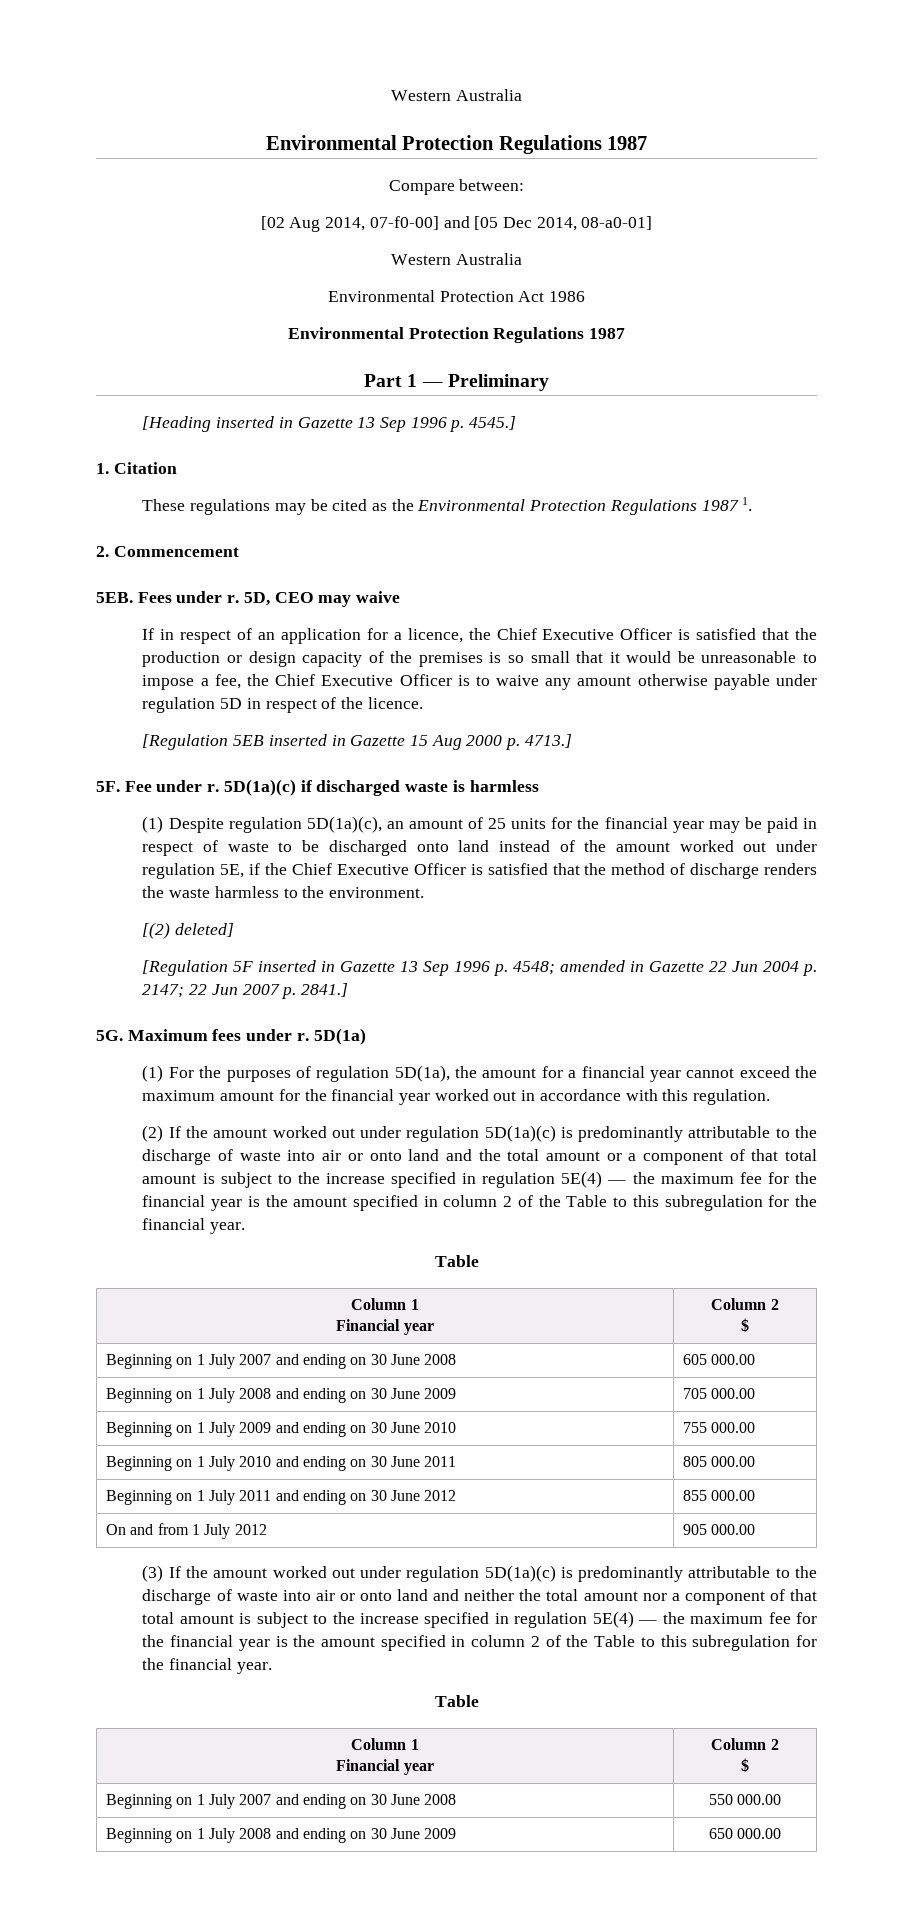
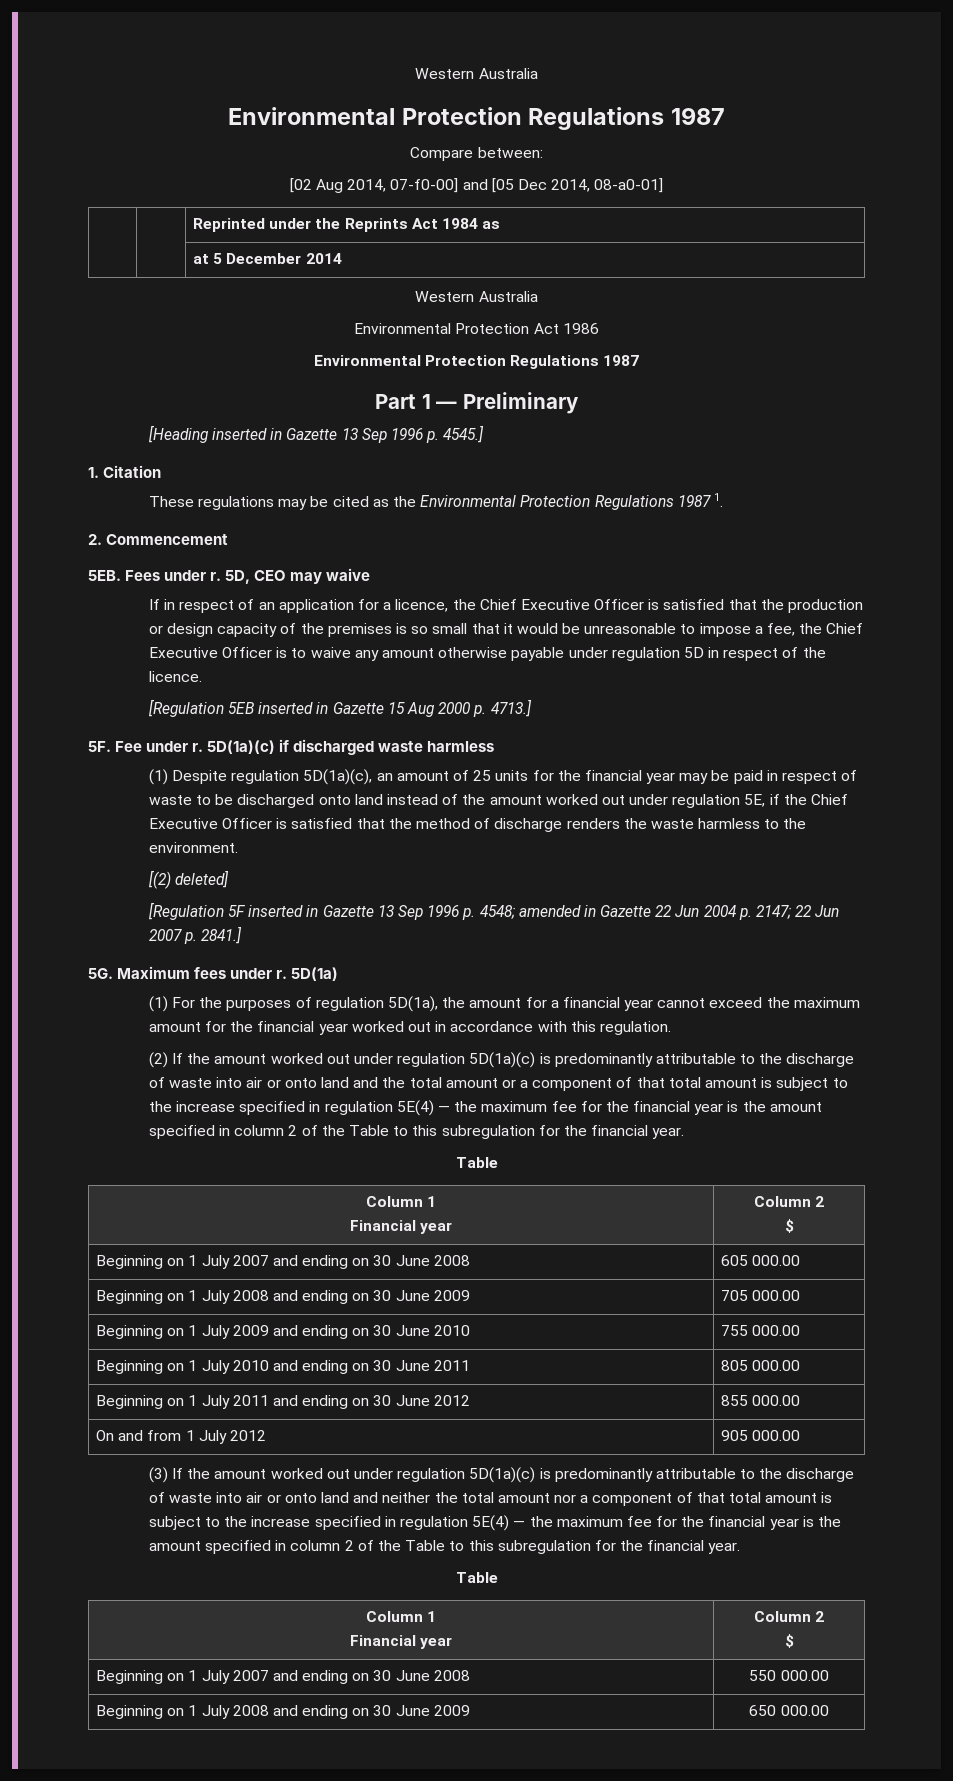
+ | | Reprinted under the Reprints Act 1984 as
+ | | at 5 December 2014
- 5D(1a)(c) if discharged waste is harmless
+ 5D(1a)(c) if discharged waste harmless

